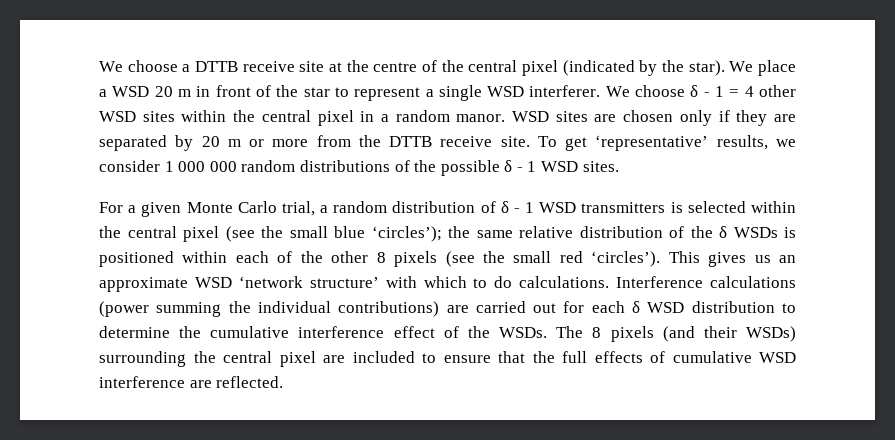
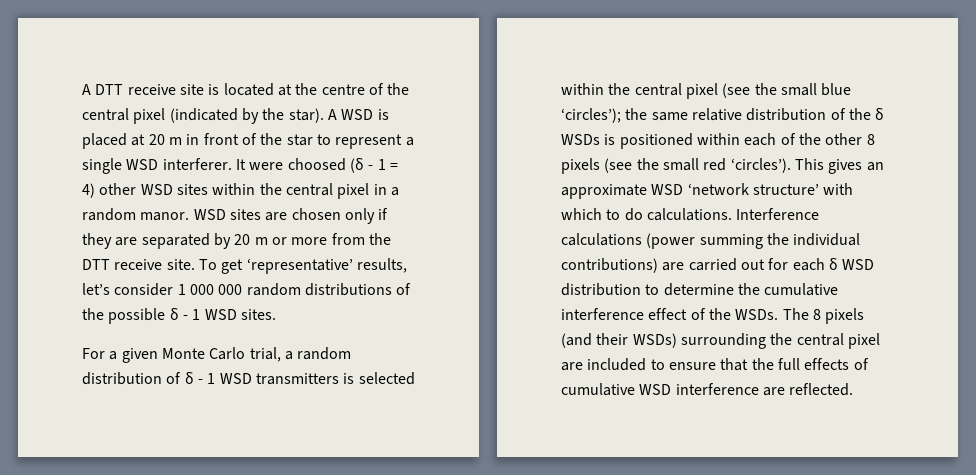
- We choose a DTTB receive site at the centre of the central pixel (indicated by the star).
+ A DTT receive site is located at the centre of the central pixel (indicated by the star).
- We place a WSD 20 m in front of the star to represent a single WSD interferer.
+ A WSD is placed at 20 m in front of the star to represent a single WSD interferer.
- We choose δ - 1 = 4 other WSD sites within the central pixel in a random manor.
+ It were choosed (δ - 1 = 4) other WSD sites within the central pixel in a random manor.
- WSD sites are chosen only if they are separated by 20 m or more from the DTTB receive site.
+ WSD sites are chosen only if they are separated by 20 m or more from the DTT receive site.
- To get ‘representative’ results, we consider 1 000 000 random distributions of the possible δ - 1 WSD sites.
+ To get ‘representative’ results, let’s consider 1 000 000 random distributions of the possible δ - 1 WSD sites.
- This gives us an approximate WSD ‘network structure’ with which to do calculations.
+ This gives an approximate WSD ‘network structure’ with which to do calculations.

